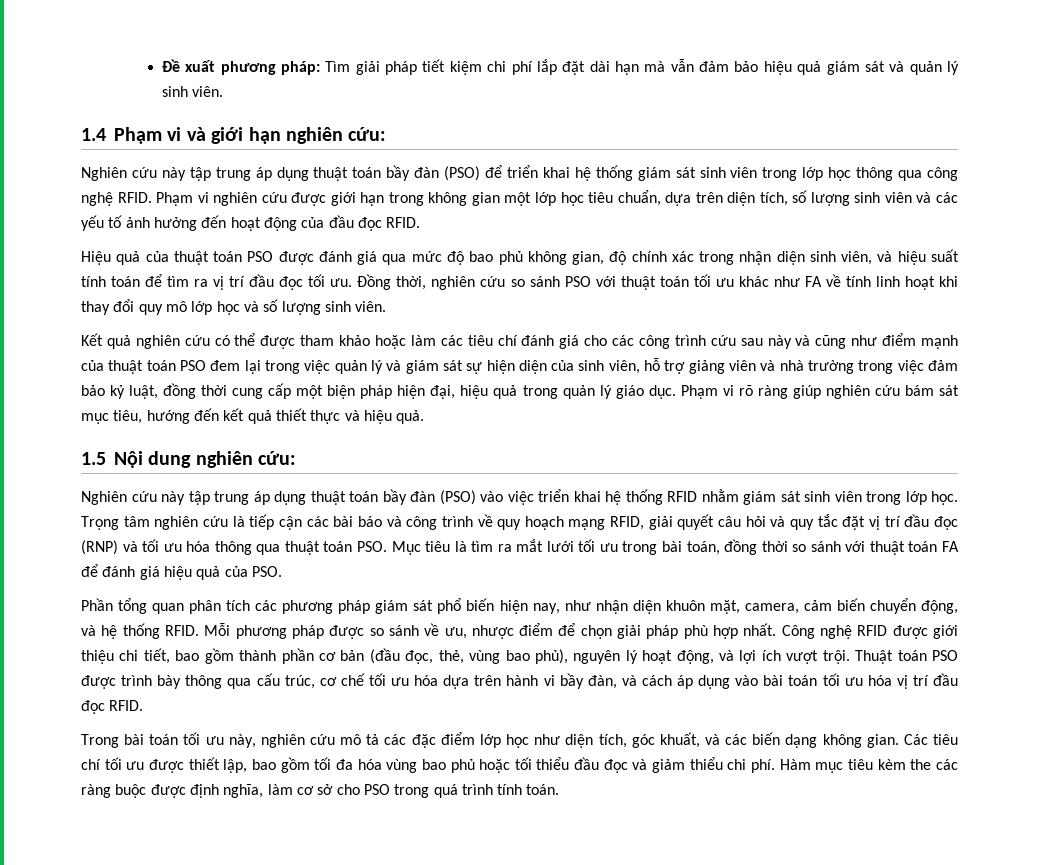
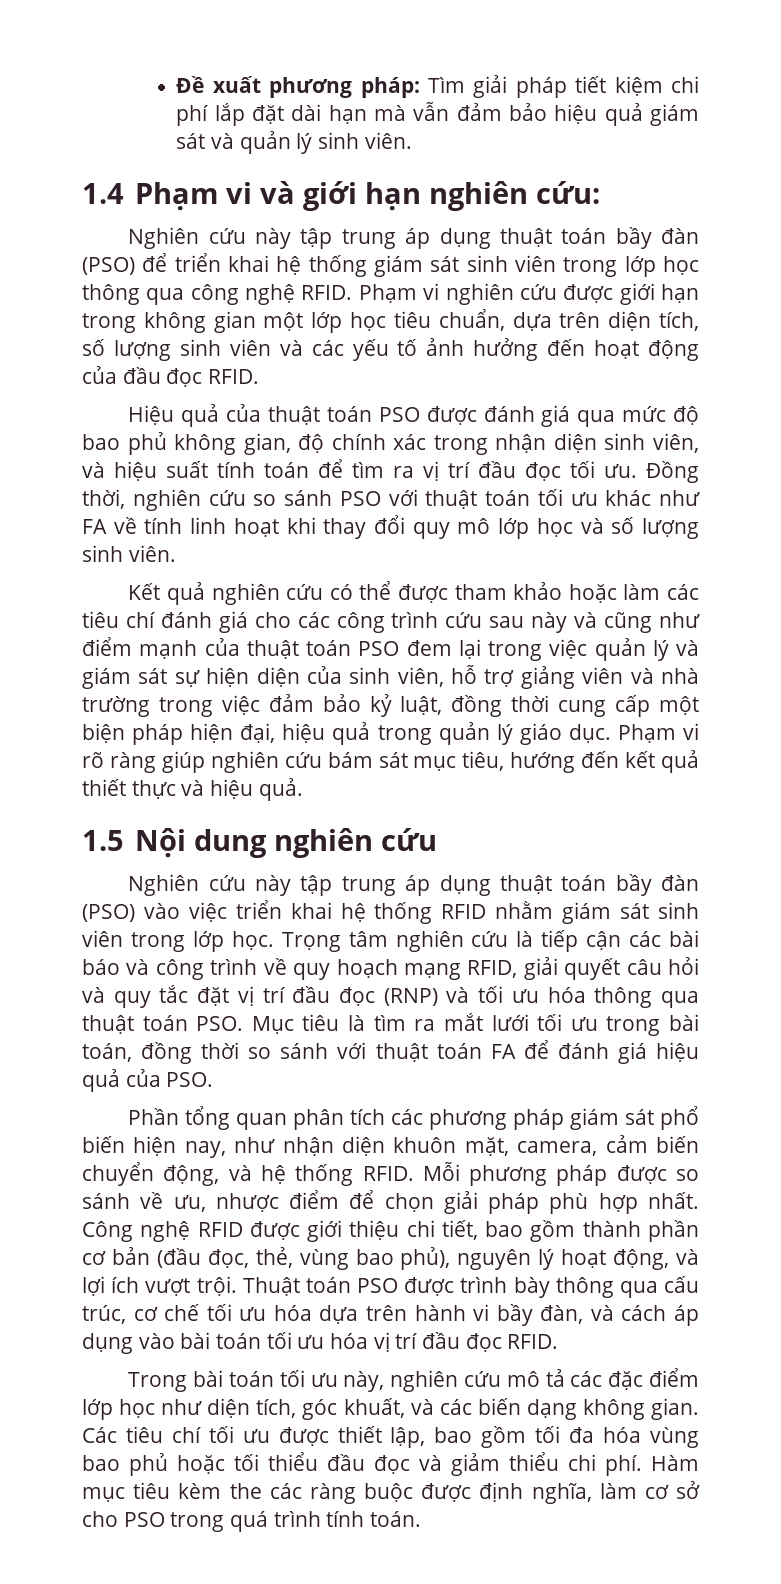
- 1.5 Nội dung nghiên cứu:
+ 1.5 Nội dung nghiên cứu

